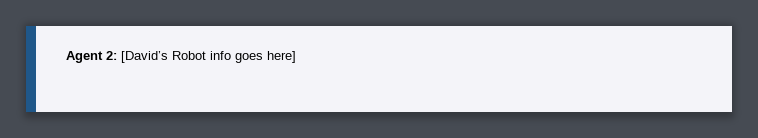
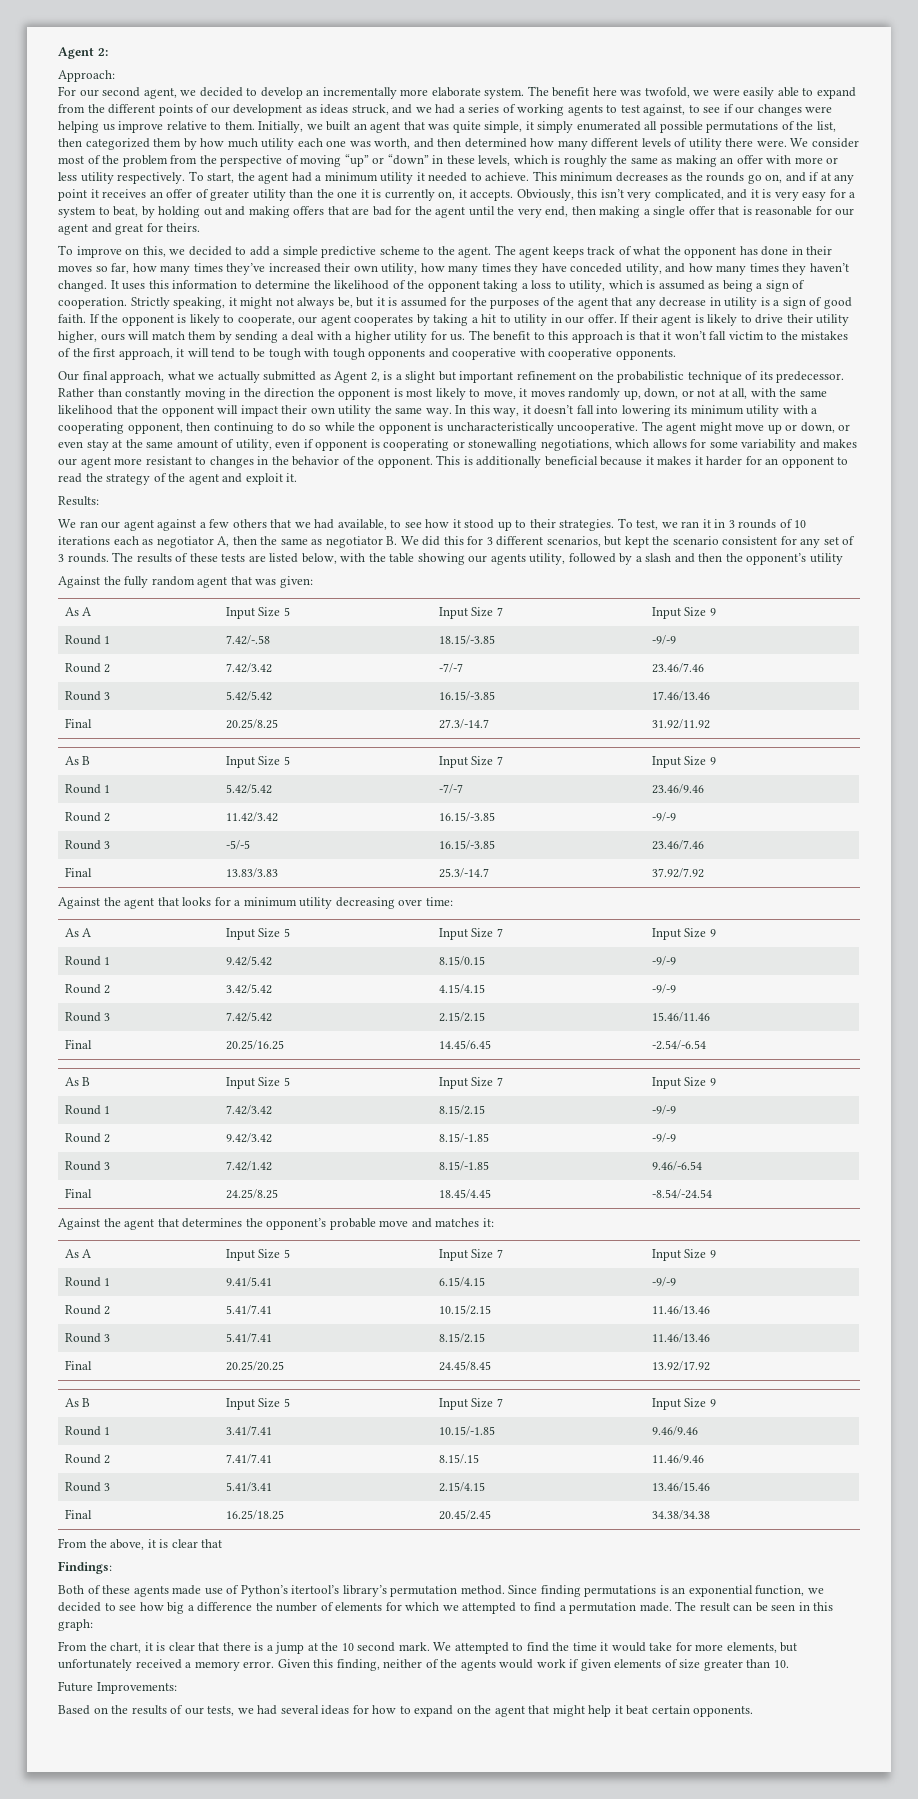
- Agent 2: [David’s Robot info goes here]
+ Agent 2:
+ Approach:
+ For our second agent, we decided to develop an incrementally more elaborate system. The benefit here was twofold, we were easily able to expand from the different points of our development as ideas struck, and we had a series of working agents to test against, to see if our changes were helping us improve relative to them. Initially, we built an agent that was quite simple, it simply enumerated all possible permutations of the list, then categorized them by how much utility each one was worth, and then determined how many different levels of utility there were. We consider most of the problem from the perspective of moving “up” or “down” in these levels, which is roughly the same as making an offer with more or less utility respectively. To start, the agent had a minimum utility it needed to achieve. This minimum decreases as the rounds go on, and if at any point it receives an offer of greater utility than the one it is currently on, it accepts. Obviously, this isn’t very complicated, and it is very easy for a system to beat, by holding out and making offers that are bad for the agent until the very end, then making a single offer that is reasonable for our agent and great for theirs.
+ To improve on this, we decided to add a simple predictive scheme to the agent. The agent keeps track of what the opponent has done in their moves so far, how many times they’ve increased their own utility, how many times they have conceded utility, and how many times they haven’t changed. It uses this information to determine the likelihood of the opponent taking a loss to utility, which is assumed as being a sign of cooperation. Strictly speaking, it might not always be, but it is assumed for the purposes of the agent that any decrease in utility is a sign of good faith. If the opponent is likely to cooperate, our agent cooperates by taking a hit to utility in our offer. If their agent is likely to drive their utility higher, ours will match them by sending a deal with a higher utility for us. The benefit to this approach is that it won’t fall victim to the mistakes of the first approach, it will tend to be tough with tough opponents and cooperative with cooperative opponents.
+ Our final approach, what we actually submitted as Agent 2, is a slight but important refinement on the probabilistic technique of its predecessor. Rather than constantly moving in the direction the opponent is most likely to move, it moves randomly up, down, or not at all, with the same likelihood that the opponent will impact their own utility the same way. In this way, it doesn’t fall into lowering its minimum utility with a cooperating opponent, then continuing to do so while the opponent is uncharacteristically uncooperative. The agent might move up or down, or even stay at the same amount of utility, even if opponent is cooperating or stonewalling negotiations, which allows for some variability and makes our agent more resistant to changes in the behavior of the opponent. This is additionally beneficial because it makes it harder for an opponent to read the strategy of the agent and exploit it.
+ Results:
+ We ran our agent against a few others that we had available, to see how it stood up to their strategies. To test, we ran it in 3 rounds of 10 iterations each as negotiator A, then the same as negotiator B. We did this for 3 different scenarios, but kept the scenario consistent for any set of 3 rounds. The results of these tests are listed below, with the table showing our agents utility, followed by a slash and then the opponent’s utility
+ Against the fully random agent that was given:
+ As A | Input Size 5 | Input Size 7 | Input Size 9
+ Round 1 | 7.42/-.58 | 18.15/-3.85 | -9/-9
+ Round 2 | 7.42/3.42 | -7/-7 | 23.46/7.46
+ Round 3 | 5.42/5.42 | 16.15/-3.85 | 17.46/13.46
+ Final | 20.25/8.25 | 27.3/-14.7 | 31.92/11.92
+ As B | Input Size 5 | Input Size 7 | Input Size 9
+ Round 1 | 5.42/5.42 | -7/-7 | 23.46/9.46
+ Round 2 | 11.42/3.42 | 16.15/-3.85 | -9/-9
+ Round 3 | -5/-5 | 16.15/-3.85 | 23.46/7.46
+ Final | 13.83/3.83 | 25.3/-14.7 | 37.92/7.92
+ Against the agent that looks for a minimum utility decreasing over time:
+ As A | Input Size 5 | Input Size 7 | Input Size 9
+ Round 1 | 9.42/5.42 | 8.15/0.15 | -9/-9
+ Round 2 | 3.42/5.42 | 4.15/4.15 | -9/-9
+ Round 3 | 7.42/5.42 | 2.15/2.15 | 15.46/11.46
+ Final | 20.25/16.25 | 14.45/6.45 | -2.54/-6.54
+ As B | Input Size 5 | Input Size 7 | Input Size 9
+ Round 1 | 7.42/3.42 | 8.15/2.15 | -9/-9
+ Round 2 | 9.42/3.42 | 8.15/-1.85 | -9/-9
+ Round 3 | 7.42/1.42 | 8.15/-1.85 | 9.46/-6.54
+ Final | 24.25/8.25 | 18.45/4.45 | -8.54/-24.54
+ Against the agent that determines the opponent’s probable move and matches it:
+ As A | Input Size 5 | Input Size 7 | Input Size 9
+ Round 1 | 9.41/5.41 | 6.15/4.15 | -9/-9
+ Round 2 | 5.41/7.41 | 10.15/2.15 | 11.46/13.46
+ Round 3 | 5.41/7.41 | 8.15/2.15 | 11.46/13.46
+ Final | 20.25/20.25 | 24.45/8.45 | 13.92/17.92
+ As B | Input Size 5 | Input Size 7 | Input Size 9
+ Round 1 | 3.41/7.41 | 10.15/-1.85 | 9.46/9.46
+ Round 2 | 7.41/7.41 | 8.15/.15 | 11.46/9.46
+ Round 3 | 5.41/3.41 | 2.15/4.15 | 13.46/15.46
+ Final | 16.25/18.25 | 20.45/2.45 | 34.38/34.38
+ From the above, it is clear that
+ Findings:
+ Both of these agents made use of Python’s itertool’s library’s permutation method. Since finding permutations is an exponential function, we decided to see how big a difference the number of elements for which we attempted to find a permutation made. The result can be seen in this graph:
+ From the chart, it is clear that there is a jump at the 10 second mark. We attempted to find the time it would take for more elements, but unfortunately received a memory error. Given this finding, neither of the agents would work if given elements of size greater than 10.
+ Future Improvements:
+ Based on the results of our tests, we had several ideas for how to expand on the agent that might help it beat certain opponents.

